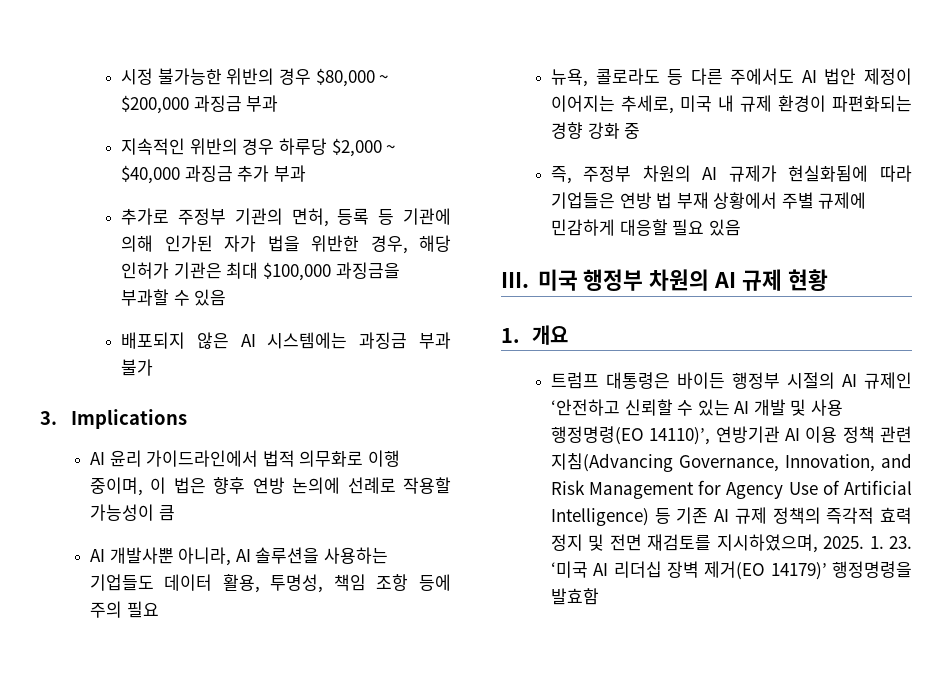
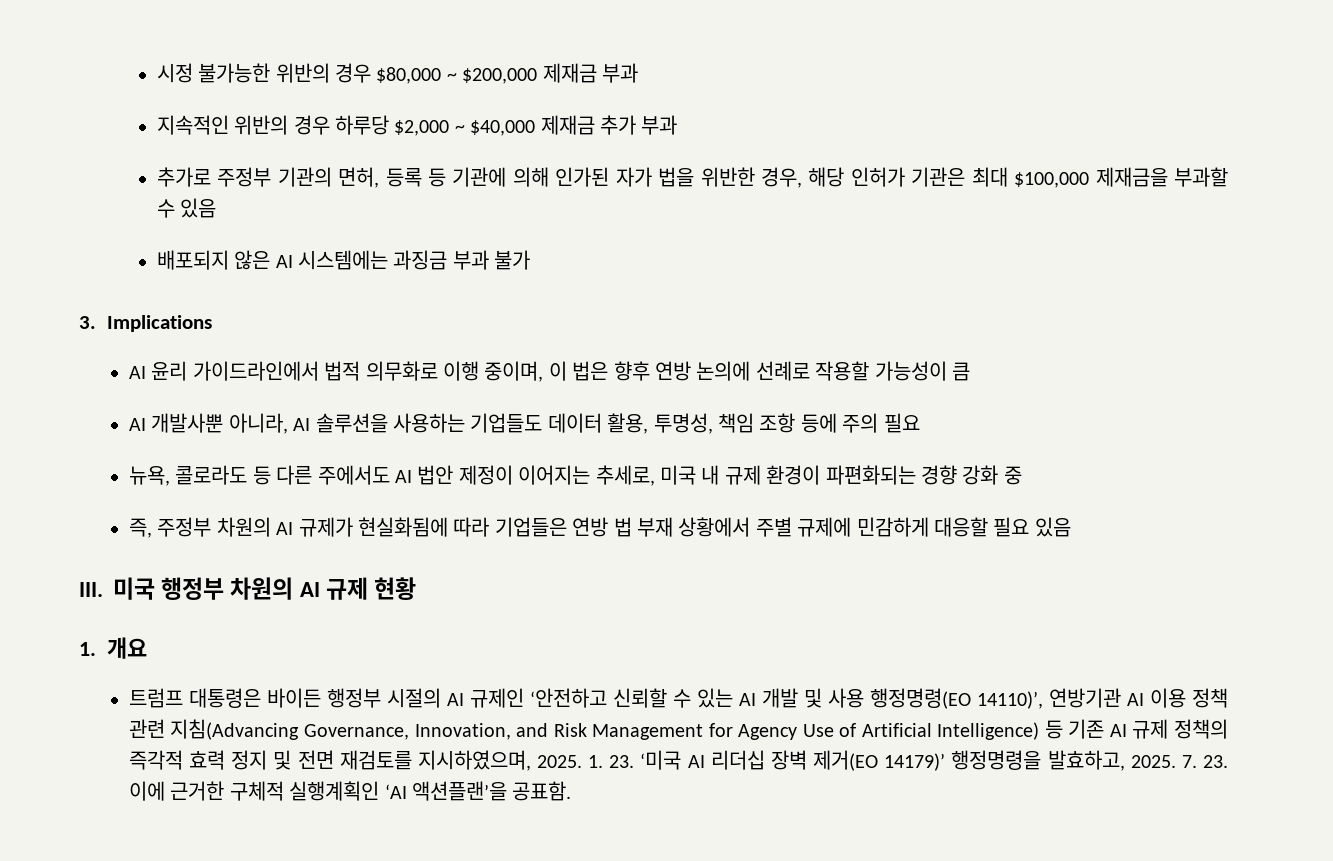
- 시정 불가능한 위반의 경우 $80,000 ~ $200,000 과징금 부과
+ 시정 불가능한 위반의 경우 $80,000 ~ $200,000 제재금 부과
- 지속적인 위반의 경우 하루당 $2,000 ~ $40,000 과징금 추가 부과
+ 지속적인 위반의 경우 하루당 $2,000 ~ $40,000 제재금 추가 부과
- 추가로 주정부 기관의 면허, 등록 등 기관에 의해 인가된 자가 법을 위반한 경우, 해당 인허가 기관은 최대 $100,000 과징금을 부과할 수 있음
+ 추가로 주정부 기관의 면허, 등록 등 기관에 의해 인가된 자가 법을 위반한 경우, 해당 인허가 기관은 최대 $100,000 제재금을 부과할 수 있음
- 1. 23. ‘미국 AI 리더십 장벽 제거(EO 14179)’ 행정명령을 발효함
+ 1. 23. ‘미국 AI 리더십 장벽 제거(EO 14179)’ 행정명령을 발효하고, 2025. 7. 23. 이에 근거한 구체적 실행계획인 ‘AI 액션플랜’을 공표함.

